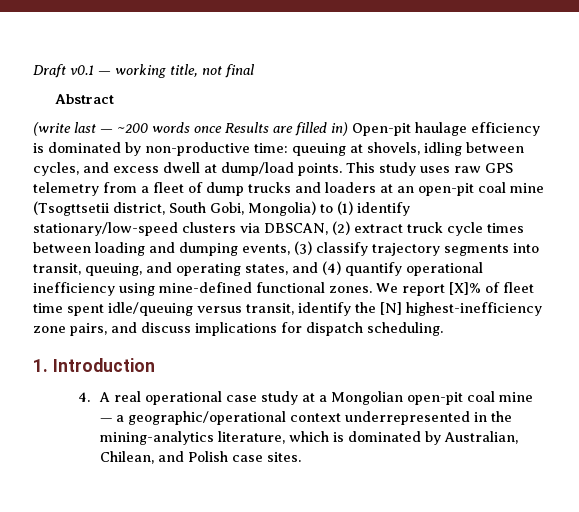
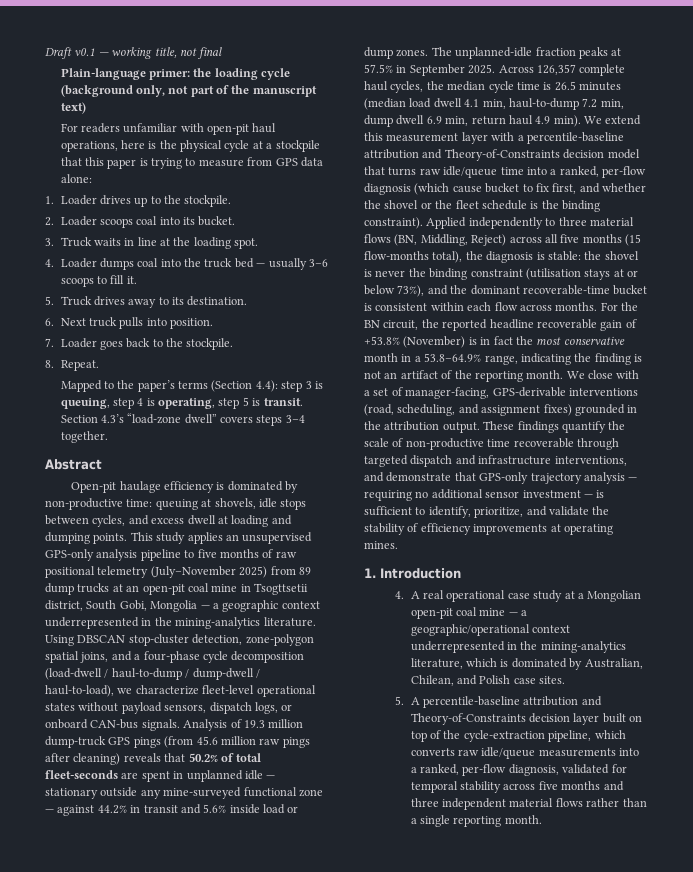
+ Plain-language primer: the loading cycle (background only, not part of the manuscript text)
+ For readers unfamiliar with open-pit haul operations, here is the physical cycle at a stockpile that this paper is trying to measure from GPS data alone:
+ 1. Loader drives up to the stockpile.
+ 2. Loader scoops coal into its bucket.
+ 3. Truck waits in line at the loading spot.
+ 4. Loader dumps coal into the truck bed — usually 3–6 scoops to fill it.
+ 5. Truck drives away to its destination.
+ 6. Next truck pulls into position.
+ 7. Loader goes back to the stockpile.
+ 8. Repeat.
+ Mapped to the paper’s terms (Section 4.4): step 3 is queuing, step 4 is operating, step 5 is transit. Section 4.3’s “load-zone dwell” covers steps 3–4 together.
  Abstract
- (write last — ~200 words once Results are filled in) Open-pit haulage efficiency is dominated by non-productive time: queuing at shovels, idling between cycles, and excess dwell at dump/load points. This study uses raw GPS telemetry from a fleet of dump trucks and loaders at an open-pit coal mine (Tsogttsetii district, South Gobi, Mongolia) to (1) identify stationary/low-speed clusters via DBSCAN, (2) extract truck cycle times between loading and dumping events, (3) classify trajectory segments into transit, queuing, and operating states, and (4) quantify operational inefficiency using mine-defined functional zones. We report [X]% of fleet time spent idle/queuing versus transit, identify the [N] highest-inefficiency zone pairs, and discuss implications for dispatch scheduling.
+ Open-pit haulage efficiency is dominated by non-productive time: queuing at shovels, idle stops between cycles, and excess dwell at loading and dumping points. This study applies an unsupervised GPS-only analysis pipeline to five months of raw positional telemetry (July–November 2025) from 89 dump trucks at an open-pit coal mine in Tsogttsetii district, South Gobi, Mongolia — a geographic context underrepresented in the mining-analytics literature. Using DBSCAN stop-cluster detection, zone-polygon spatial joins, and a four-phase cycle decomposition (load-dwell / haul-to-dump / dump-dwell / haul-to-load), we characterize fleet-level operational states without payload sensors, dispatch logs, or onboard CAN-bus signals. Analysis of 19.3 million dump-truck GPS pings (from 45.6 million raw pings after cleaning) reveals that 50.2% of total fleet-seconds are spent in unplanned idle — stationary outside any mine-surveyed functional zone — against 44.2% in transit and 5.6% inside load or dump zones. The unplanned-idle fraction peaks at 57.5% in September 2025. Across 126,357 complete haul cycles, the median cycle time is 26.5 minutes (median load dwell 4.1 min, haul-to-dump 7.2 min, dump dwell 6.9 min, return haul 4.9 min). We extend this measurement layer with a percentile-baseline attribution and Theory-of-Constraints decision model that turns raw idle/queue time into a ranked, per-flow diagnosis (which cause bucket to fix first, and whether the shovel or the fleet schedule is the binding constraint). Applied independently to three material flows (BN, Middling, Reject) across all five months (15 flow-months total), the diagnosis is stable: the shovel is never the binding constraint (utilisation stays at or below 73%), and the dominant recoverable-time bucket is consistent within each flow across months. For the BN circuit, the reported headline recoverable gain of +53.8% (November) is in fact the most conservative month in a 53.8–64.9% range, indicating the finding is not an artifact of the reporting month. We close with a set of manager-facing, GPS-derivable interventions (road, scheduling, and assignment fixes) grounded in the attribution output. These findings quantify the scale of non-productive time recoverable through targeted dispatch and infrastructure interventions, and demonstrate that GPS-only trajectory analysis — requiring no additional sensor investment — is sufficient to identify, prioritize, and validate the stability of efficiency improvements at operating mines.
+ 5. A percentile-baseline attribution and Theory-of-Constraints decision layer built on top of the cycle-extraction pipeline, which converts raw idle/queue measurements into a ranked, per-flow diagnosis, validated for temporal stability across five months and three independent material flows rather than a single reporting month.

